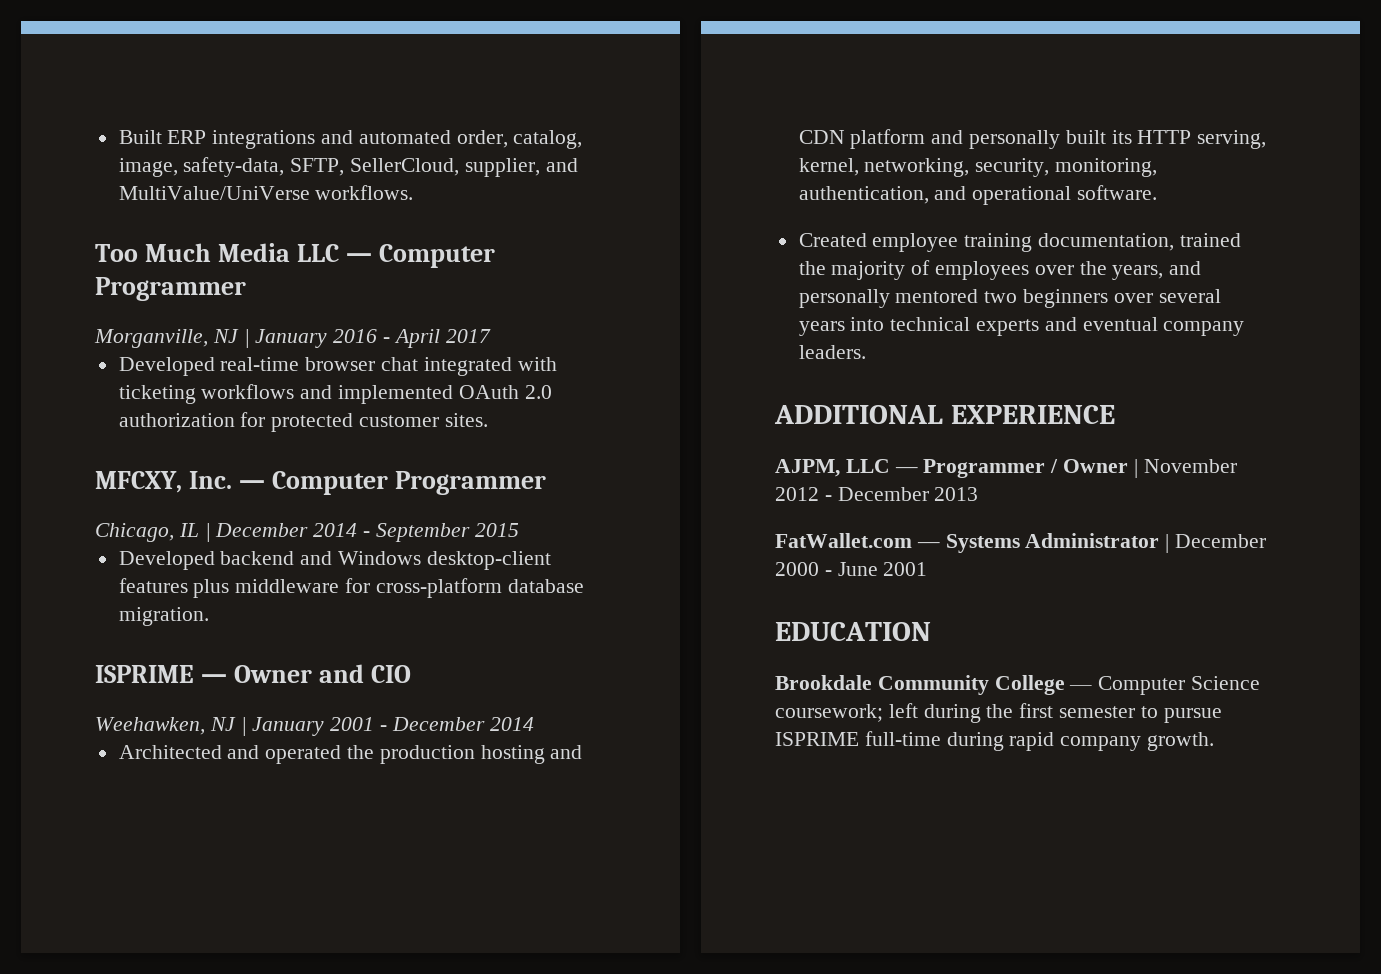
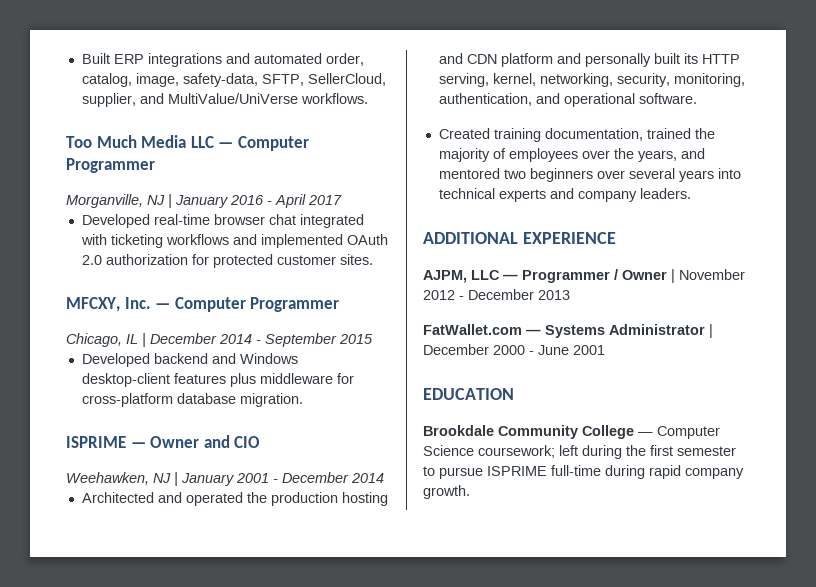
- Created employee training documentation, trained the majority of employees over the years, and personally mentored two beginners over several years into technical experts and eventual company leaders.
+ Created training documentation, trained the majority of employees over the years, and mentored two beginners over several years into technical experts and company leaders.

